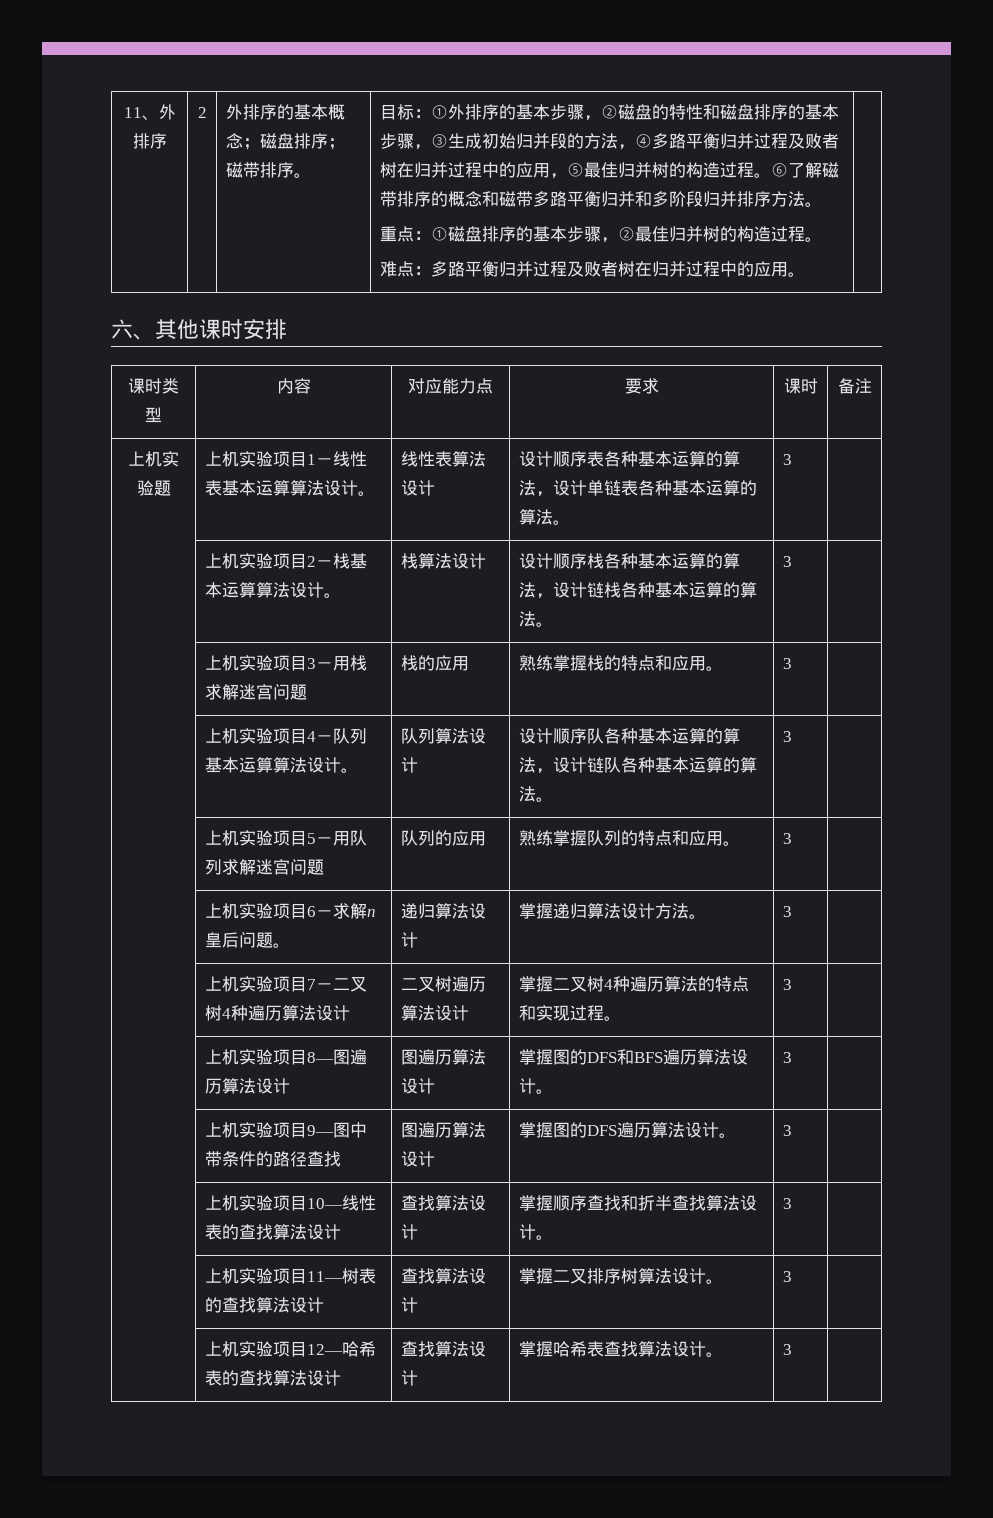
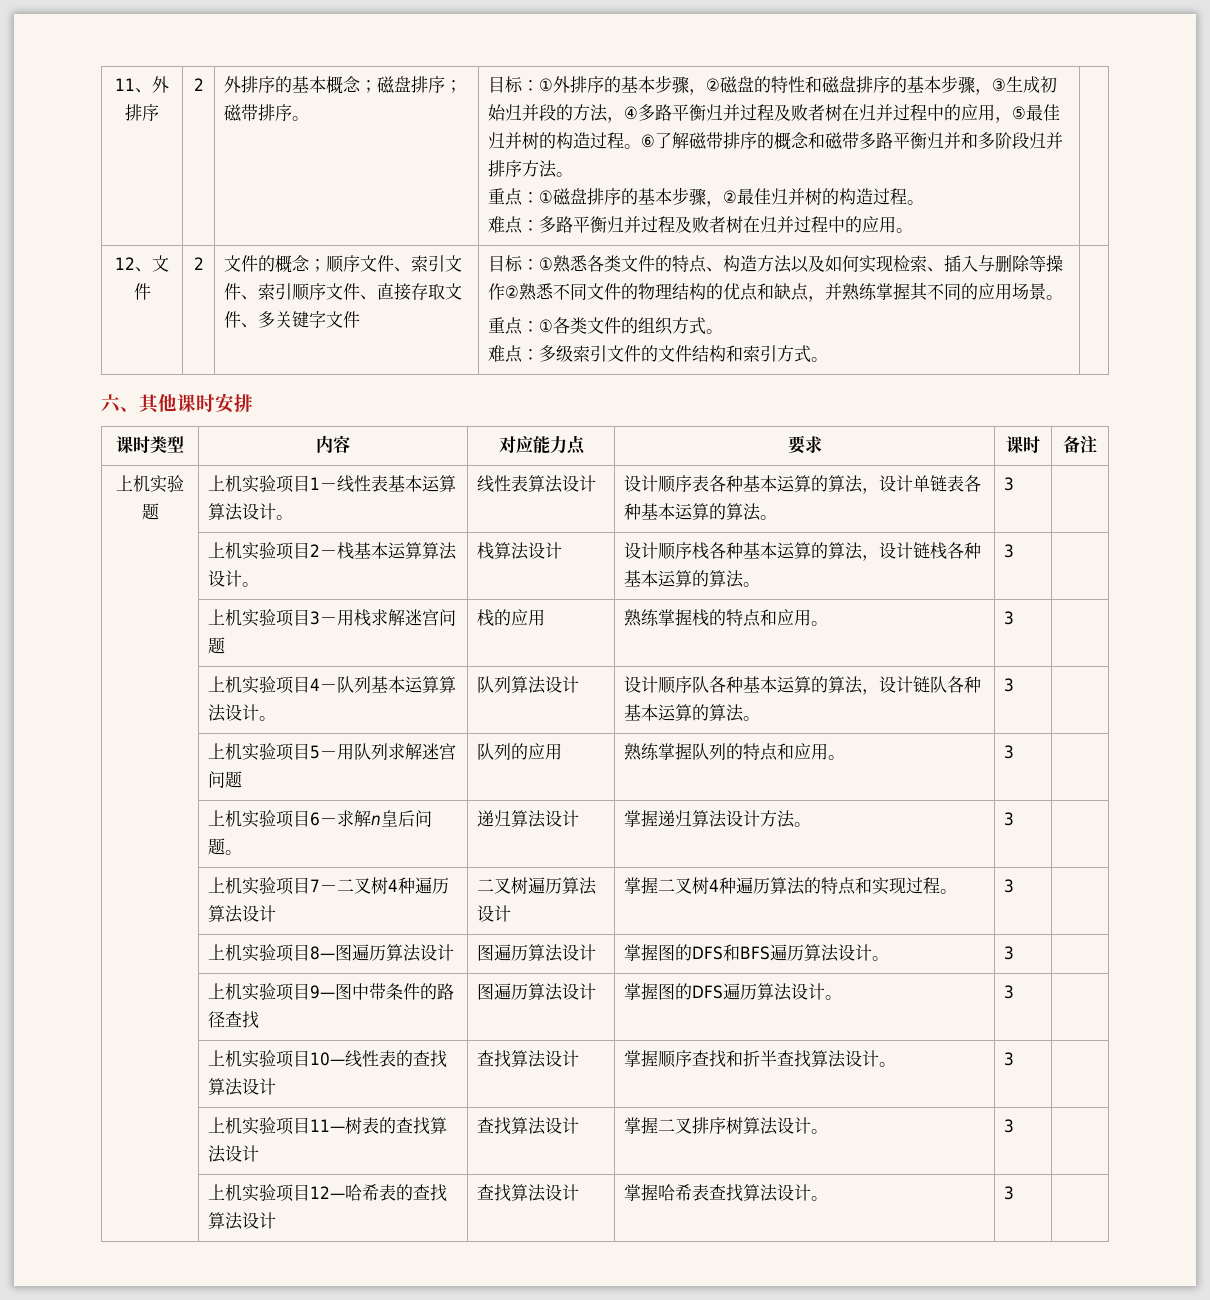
+ 12、文件 | 2 | 文件的概念；顺序文件、索引文件、索引顺序文件、直接存取文件、多关键字文件 | 目标：①熟悉各类文件的特点、构造方法以及如何实现检索、插入与删除等操作②熟悉不同文件的物理结构的优点和缺点，并熟练掌握其不同的应用场景。
+ 重点：①各类文件的组织方式。
+ 难点：多级索引文件的文件结构和索引方式。

